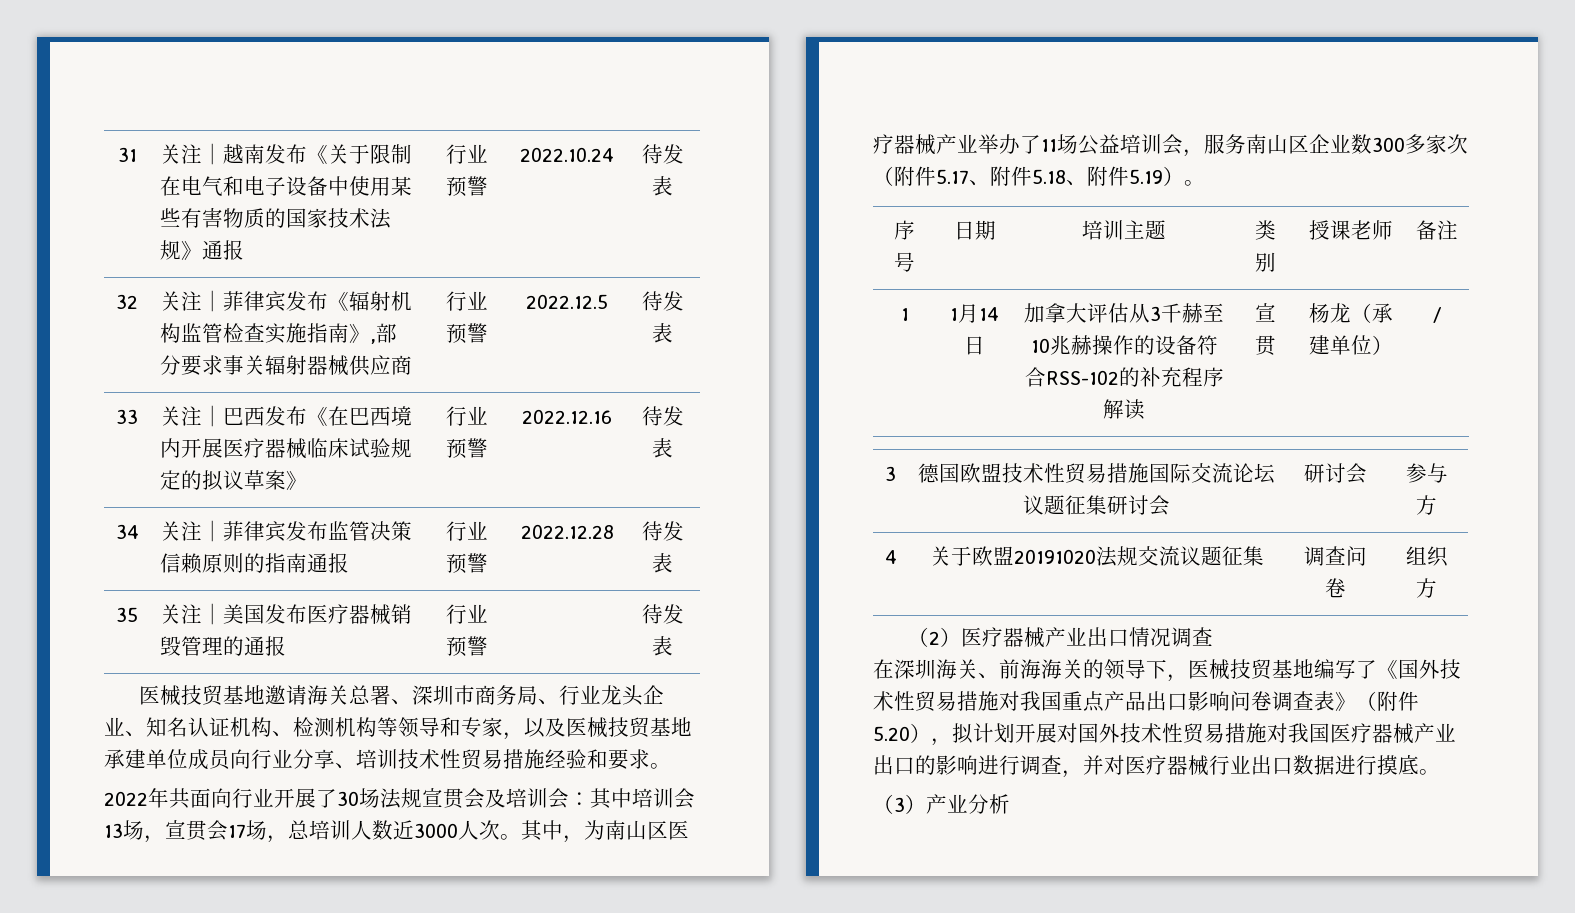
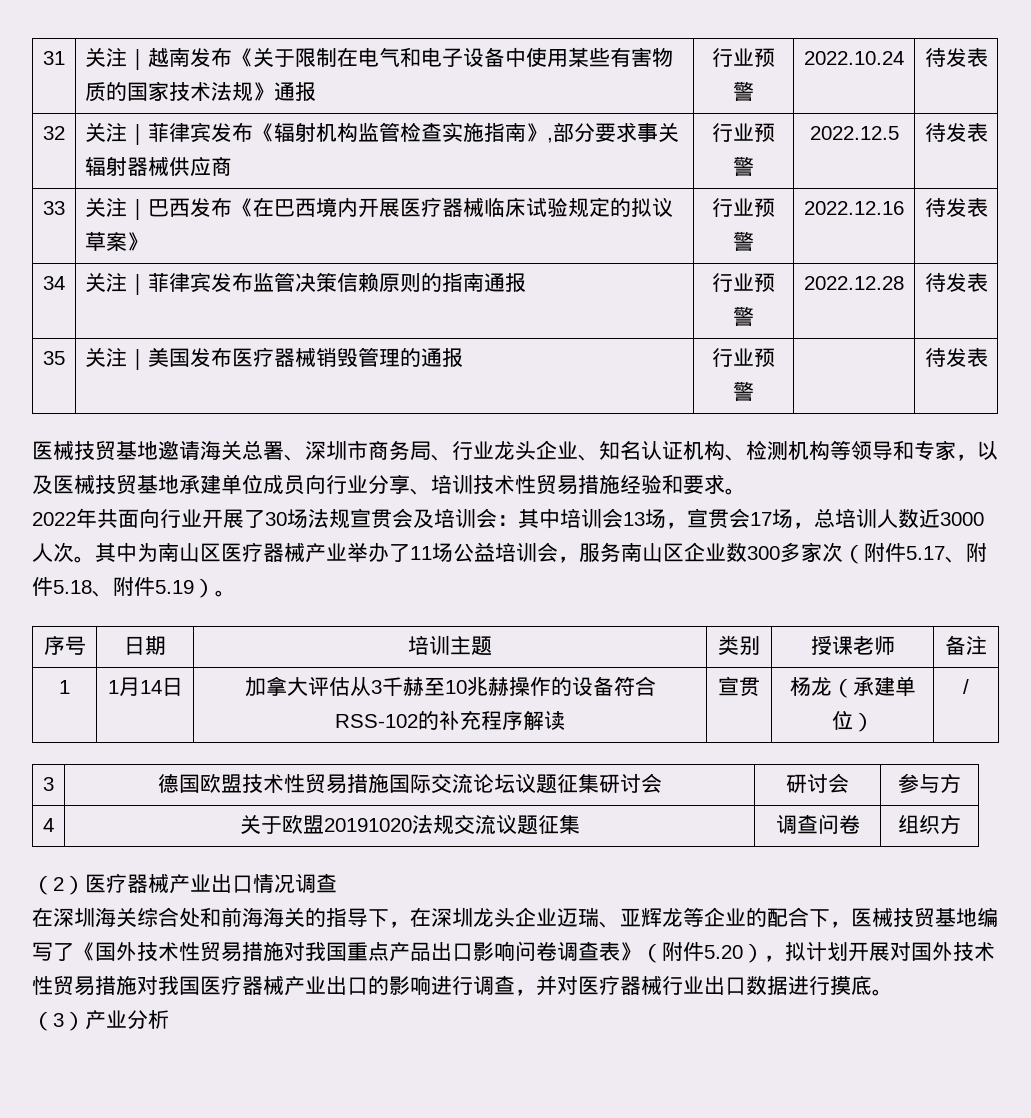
- 其中，为南山区医疗器械产业举办了11场公益培训会，服务南山区企业数300多家次（附件5.17、附件5.18、附件5.19）。
+ 其中为南山区医疗器械产业举办了11场公益培训会，服务南山区企业数300多家次（附件5.17、附件5.18、附件5.19）。
- 在深圳海关、前海海关的领导下，医械技贸基地编写了《国外技术性贸易措施对我国重点产品出口影响问卷调查表》（附件5.20），拟计划开展对国外技术性贸易措施对我国医疗器械产业出口的影响进行调查，并对医疗器械行业出口数据进行摸底。
+ 在深圳海关综合处和前海海关的指导下，在深圳龙头企业迈瑞、亚辉龙等企业的配合下，医械技贸基地编写了《国外技术性贸易措施对我国重点产品出口影响问卷调查表》（附件5.20），拟计划开展对国外技术性贸易措施对我国医疗器械产业出口的影响进行调查，并对医疗器械行业出口数据进行摸底。

